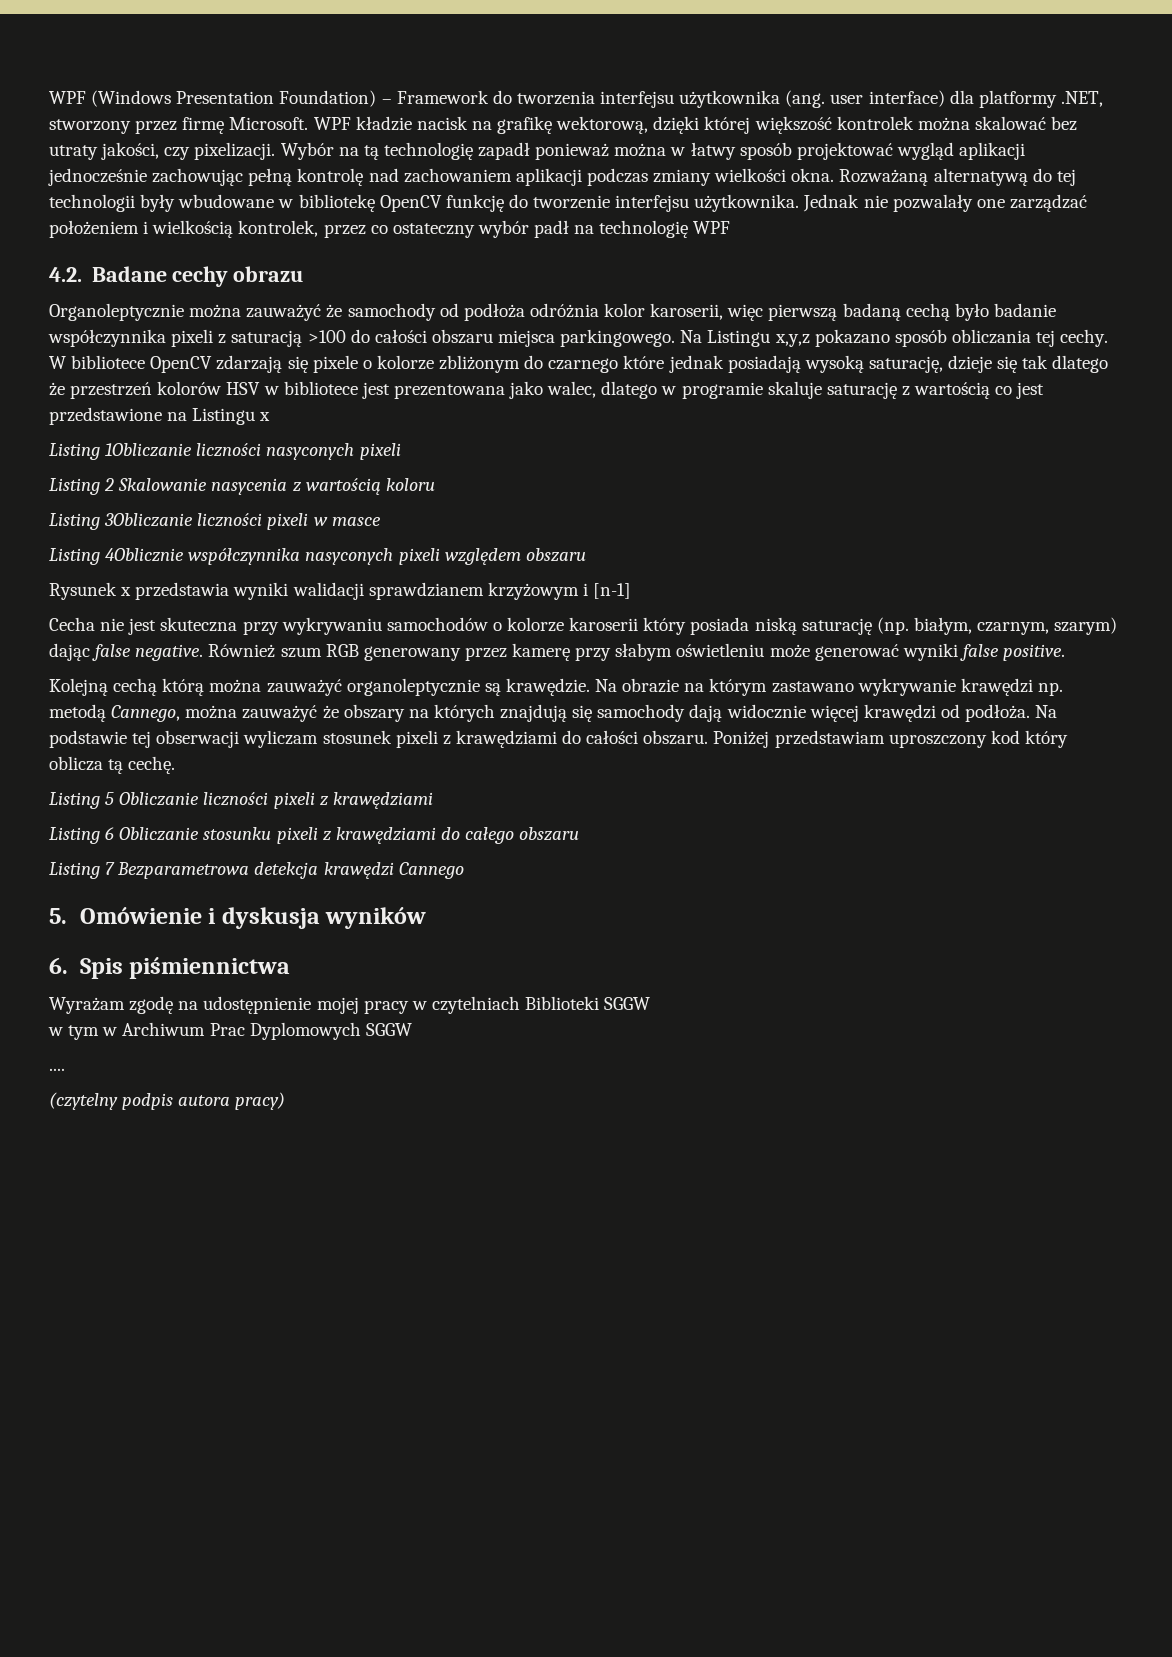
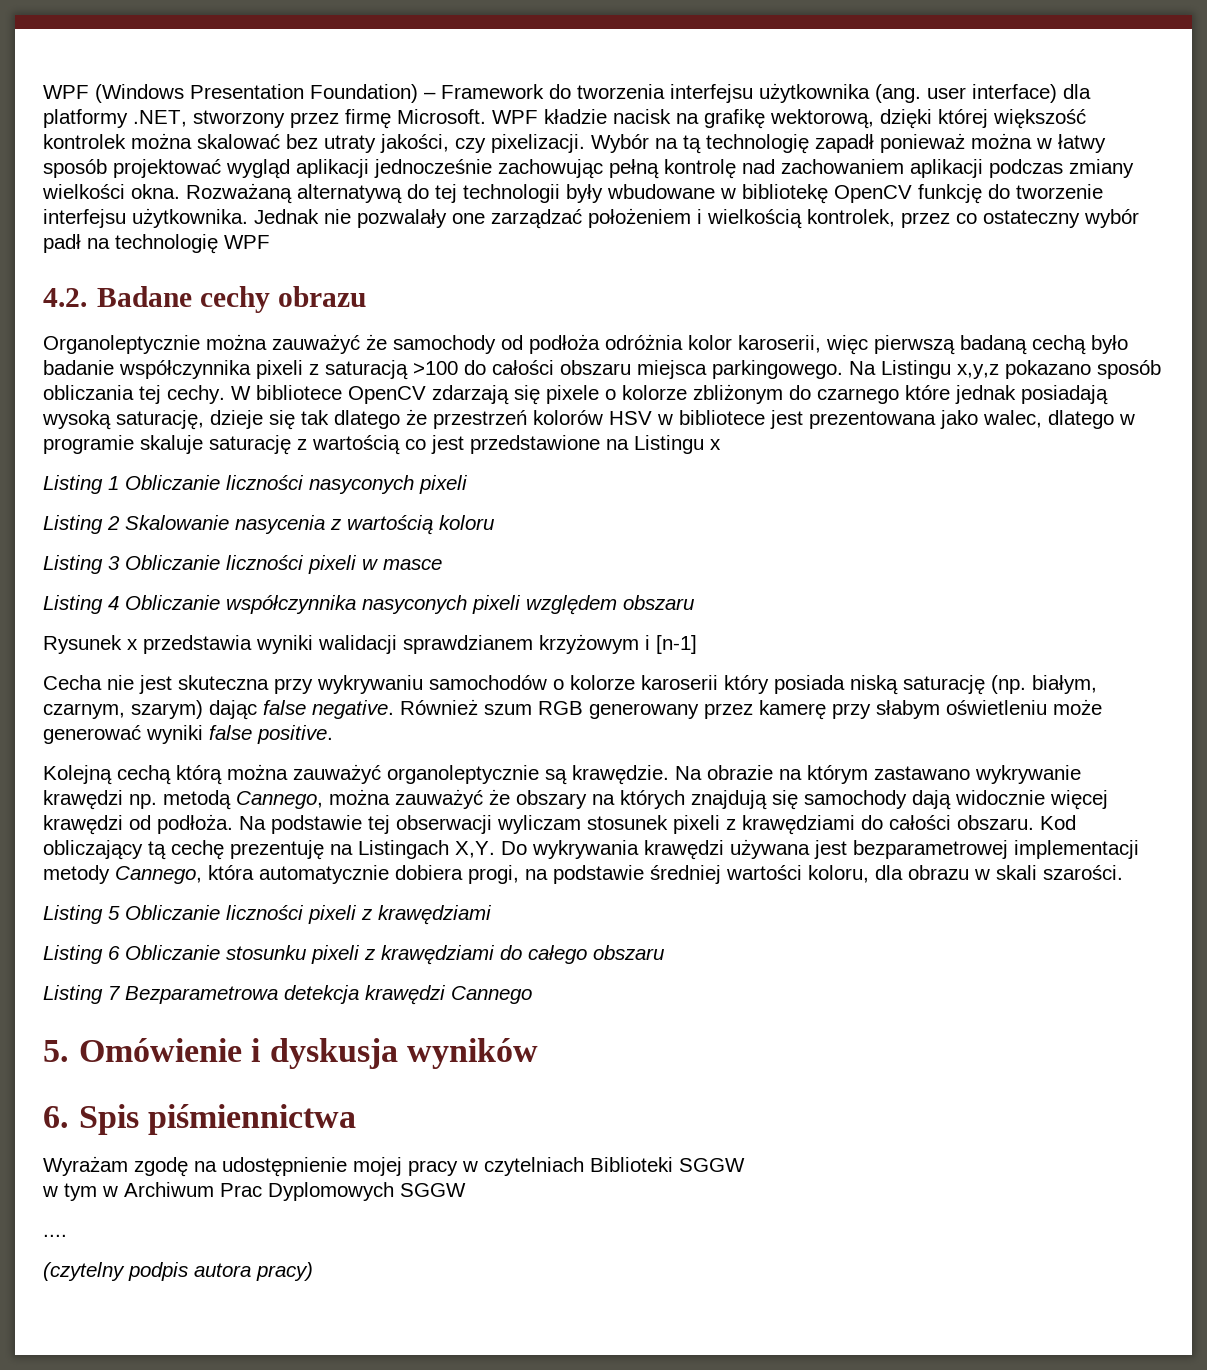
- Listing 1Obliczanie liczności nasyconych pixeli
+ Listing 1 Obliczanie liczności nasyconych pixeli
- Listing 3Obliczanie liczności pixeli w masce
+ Listing 3 Obliczanie liczności pixeli w masce
- Listing 4Oblicznie współczynnika nasyconych pixeli względem obszaru
+ Listing 4 Obliczanie współczynnika nasyconych pixeli względem obszaru
- Poniżej przedstawiam uproszczony kod który oblicza tą cechę.
+ Kod obliczający tą cechę prezentuję na Listingach X,Y. Do wykrywania krawędzi używana jest bezparametrowej implementacji metody Cannego, która automatycznie dobiera progi, na podstawie średniej wartości koloru, dla obrazu w skali szarości.

